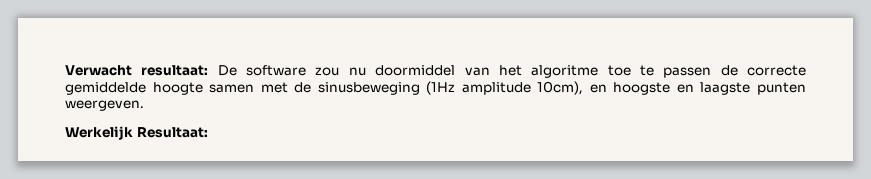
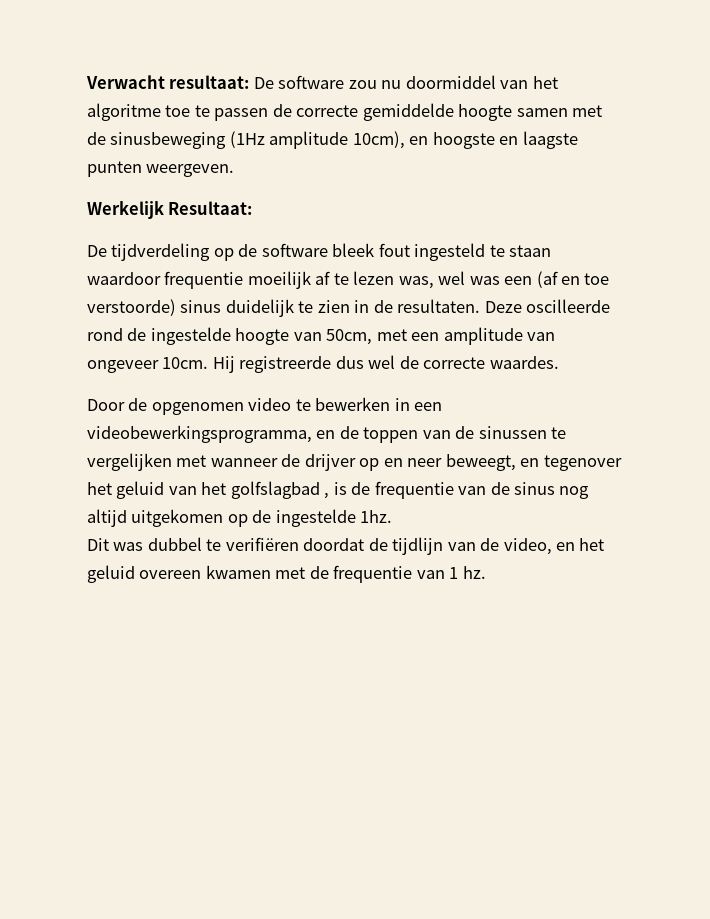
+ De tijdverdeling op de software bleek fout ingesteld te staan waardoor frequentie moeilijk af te lezen was, wel was een (af en toe verstoorde) sinus duidelijk te zien in de resultaten. Deze oscilleerde rond de ingestelde hoogte van 50cm, met een amplitude van ongeveer 10cm. Hij registreerde dus wel de correcte waardes.
+ Door de opgenomen video te bewerken in een videobewerkingsprogramma, en de toppen van de sinussen te vergelijken met wanneer de drijver op en neer beweegt, en tegenover het geluid van het golfslagbad , is de frequentie van de sinus nog altijd uitgekomen op de ingestelde 1hz.
+ Dit was dubbel te verifiëren doordat de tijdlijn van de video, en het geluid overeen kwamen met de frequentie van 1 hz.

